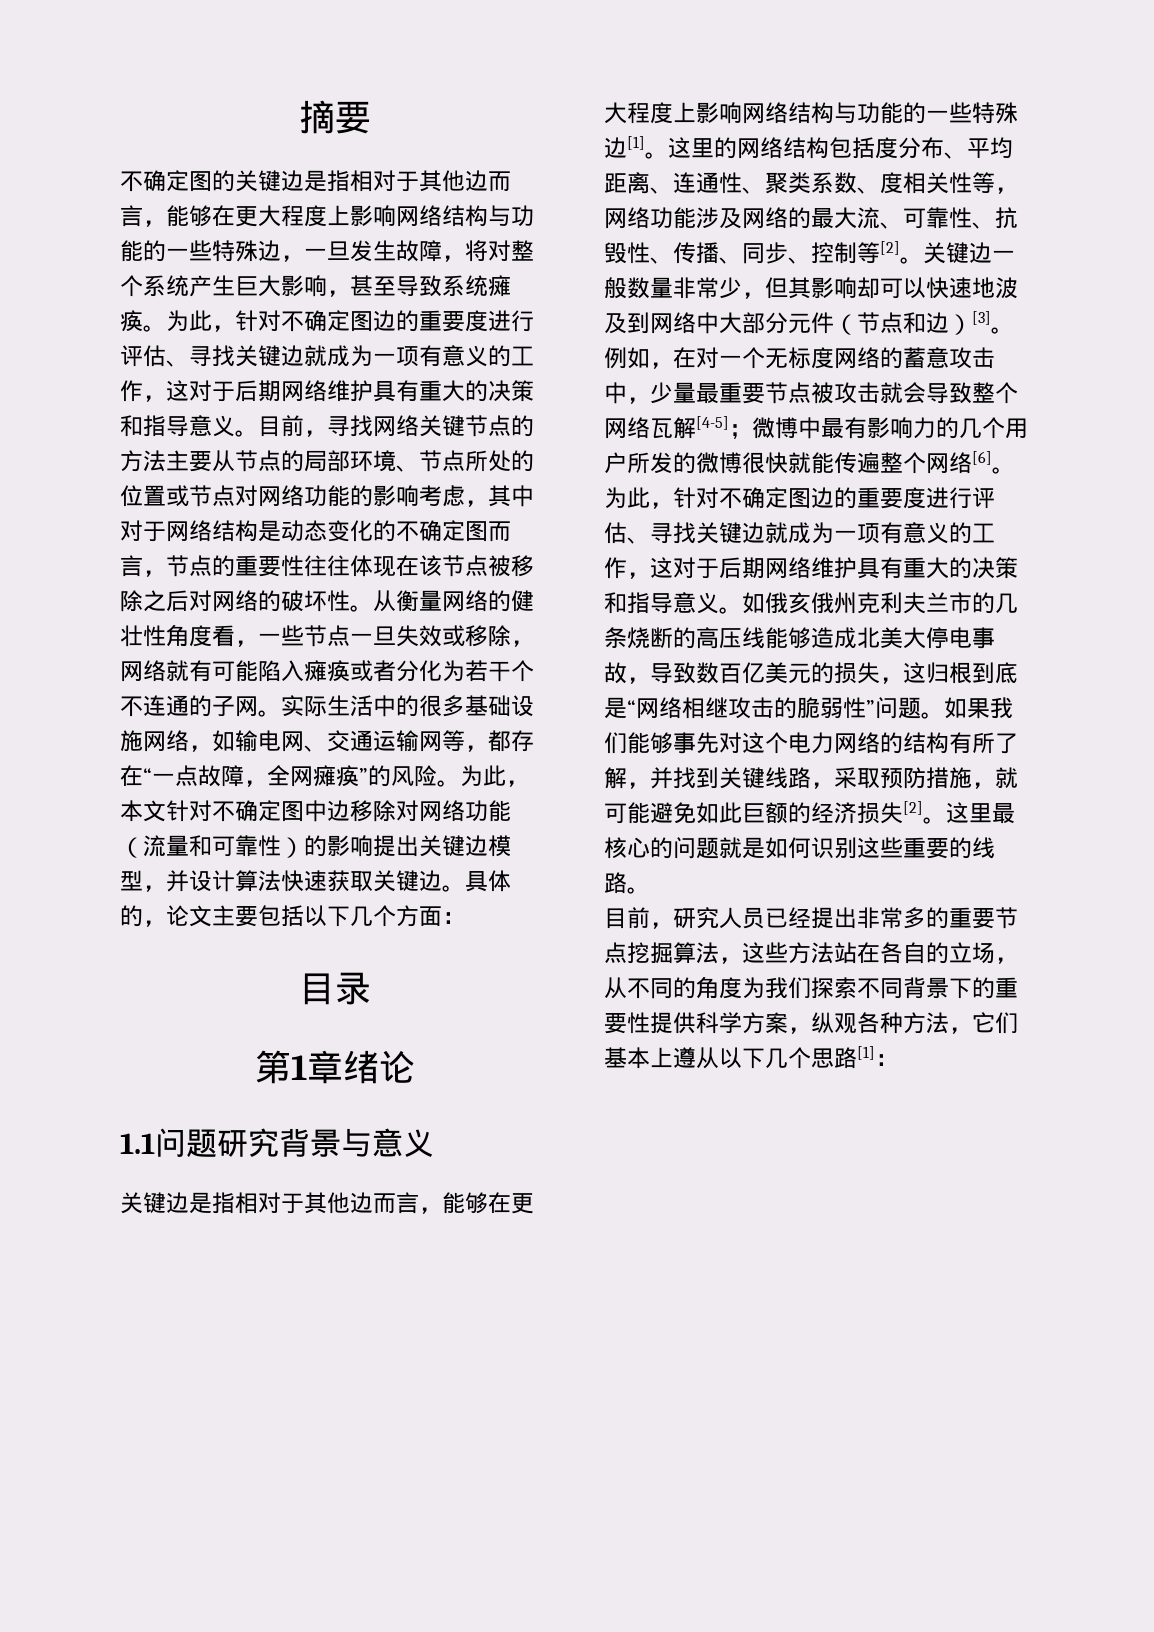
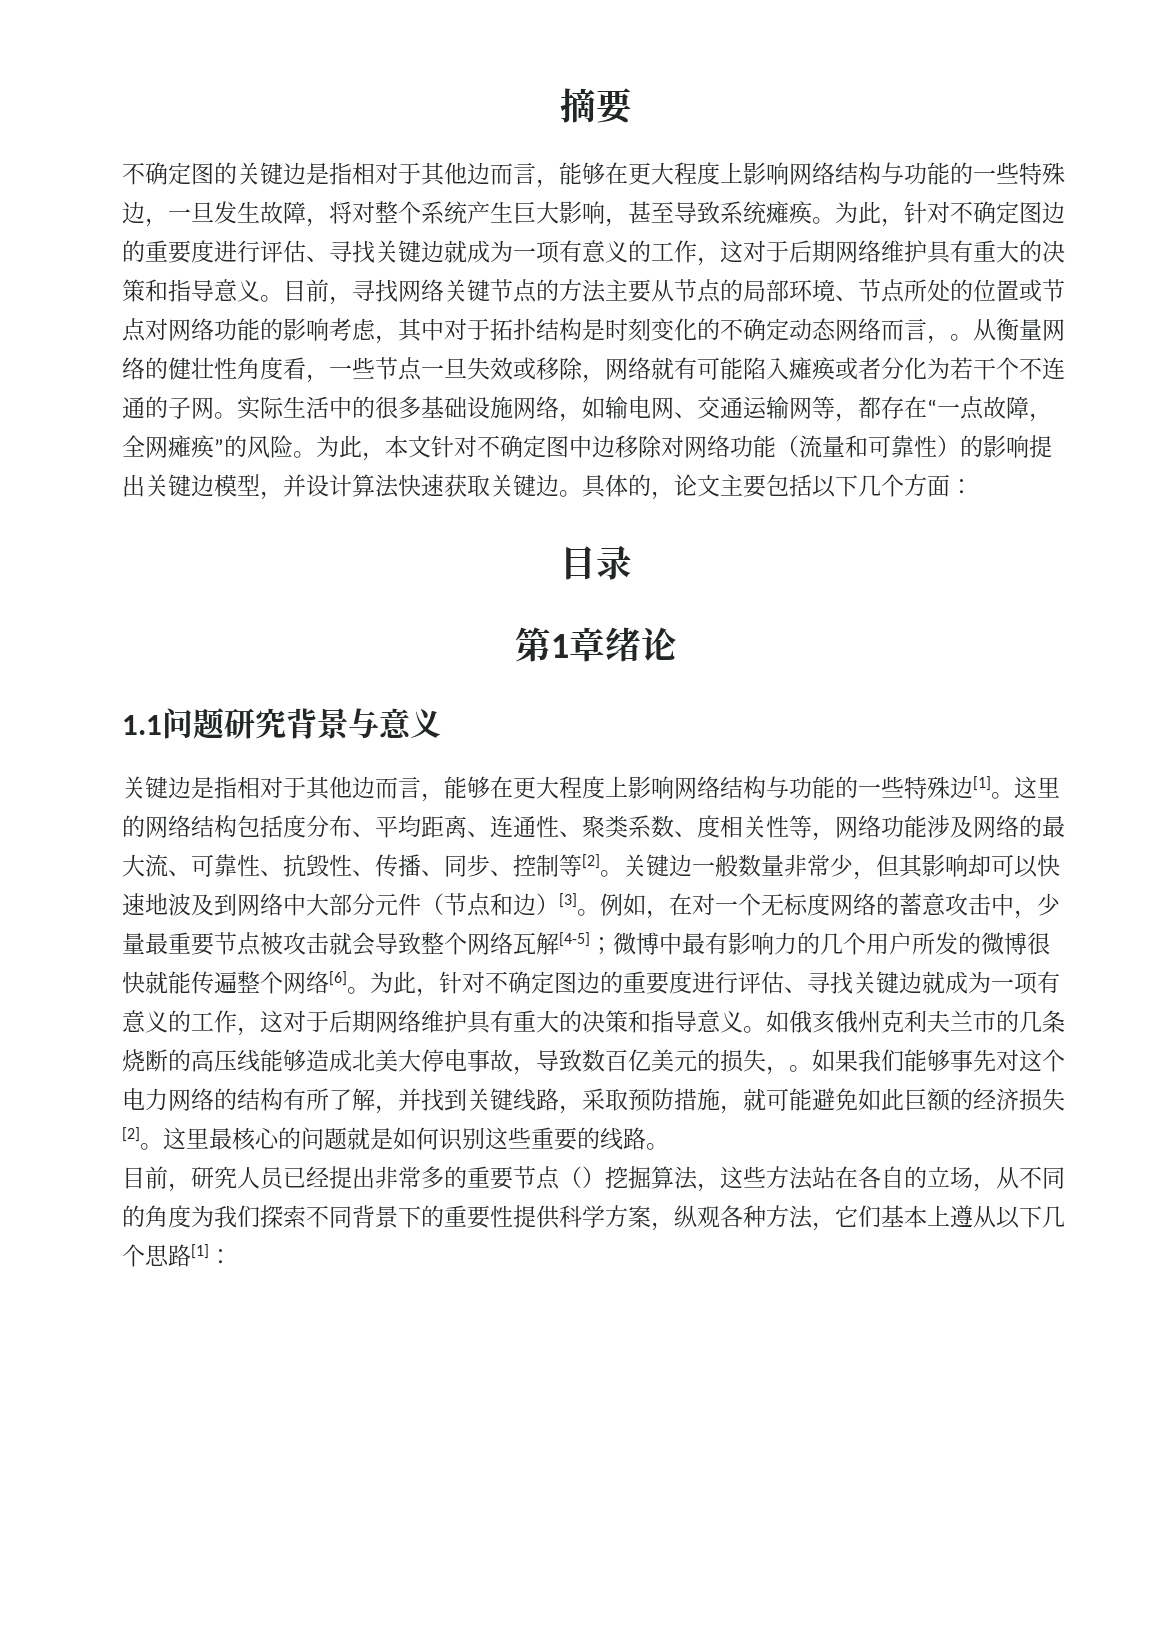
- 目前，寻找网络关键节点的方法主要从节点的局部环境、节点所处的位置或节点对网络功能的影响考虑，其中对于网络结构是动态变化的不确定图而言，节点的重要性往往体现在该节点被移除之后对网络的破坏性。
+ 目前，寻找网络关键节点的方法主要从节点的局部环境、节点所处的位置或节点对网络功能的影响考虑，其中对于拓扑结构是时刻变化的不确定动态网络而言，。
- 如俄亥俄州克利夫兰市的几条烧断的高压线能够造成北美大停电事故，导致数百亿美元的损失，这归根到底是“网络相继攻击的脆弱性”问题。
+ 如俄亥俄州克利夫兰市的几条烧断的高压线能够造成北美大停电事故，导致数百亿美元的损失，。
- 目前，研究人员已经提出非常多的重要节点挖掘算法，这些方法站在各自的立场，从不同的角度为我们探索不同背景下的重要性提供科学方案，纵观各种方法，它们基本上遵从以下几个思路[1]：
+ 目前，研究人员已经提出非常多的重要节点（）挖掘算法，这些方法站在各自的立场，从不同的角度为我们探索不同背景下的重要性提供科学方案，纵观各种方法，它们基本上遵从以下几个思路[1]：

